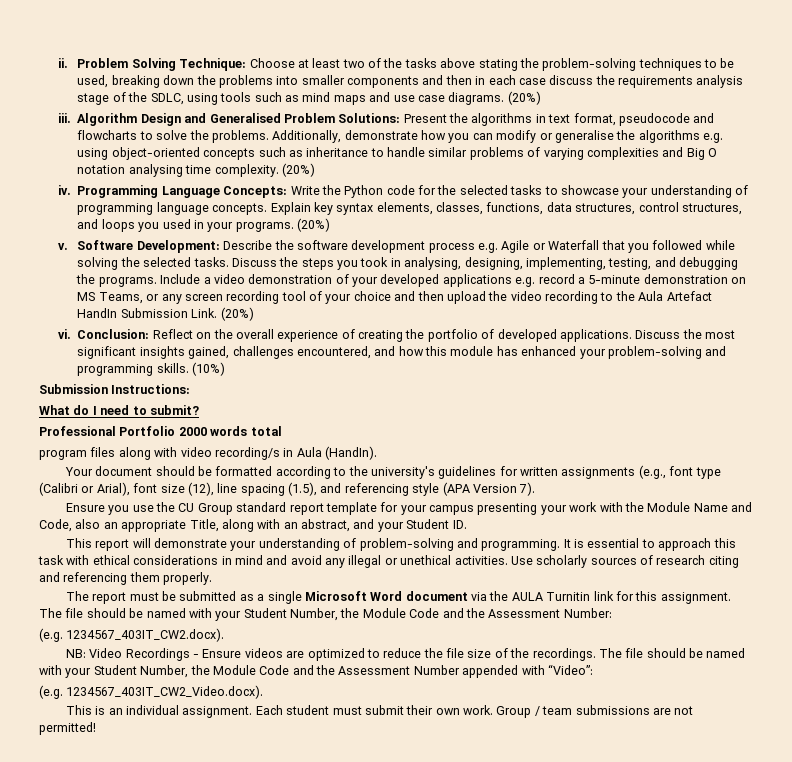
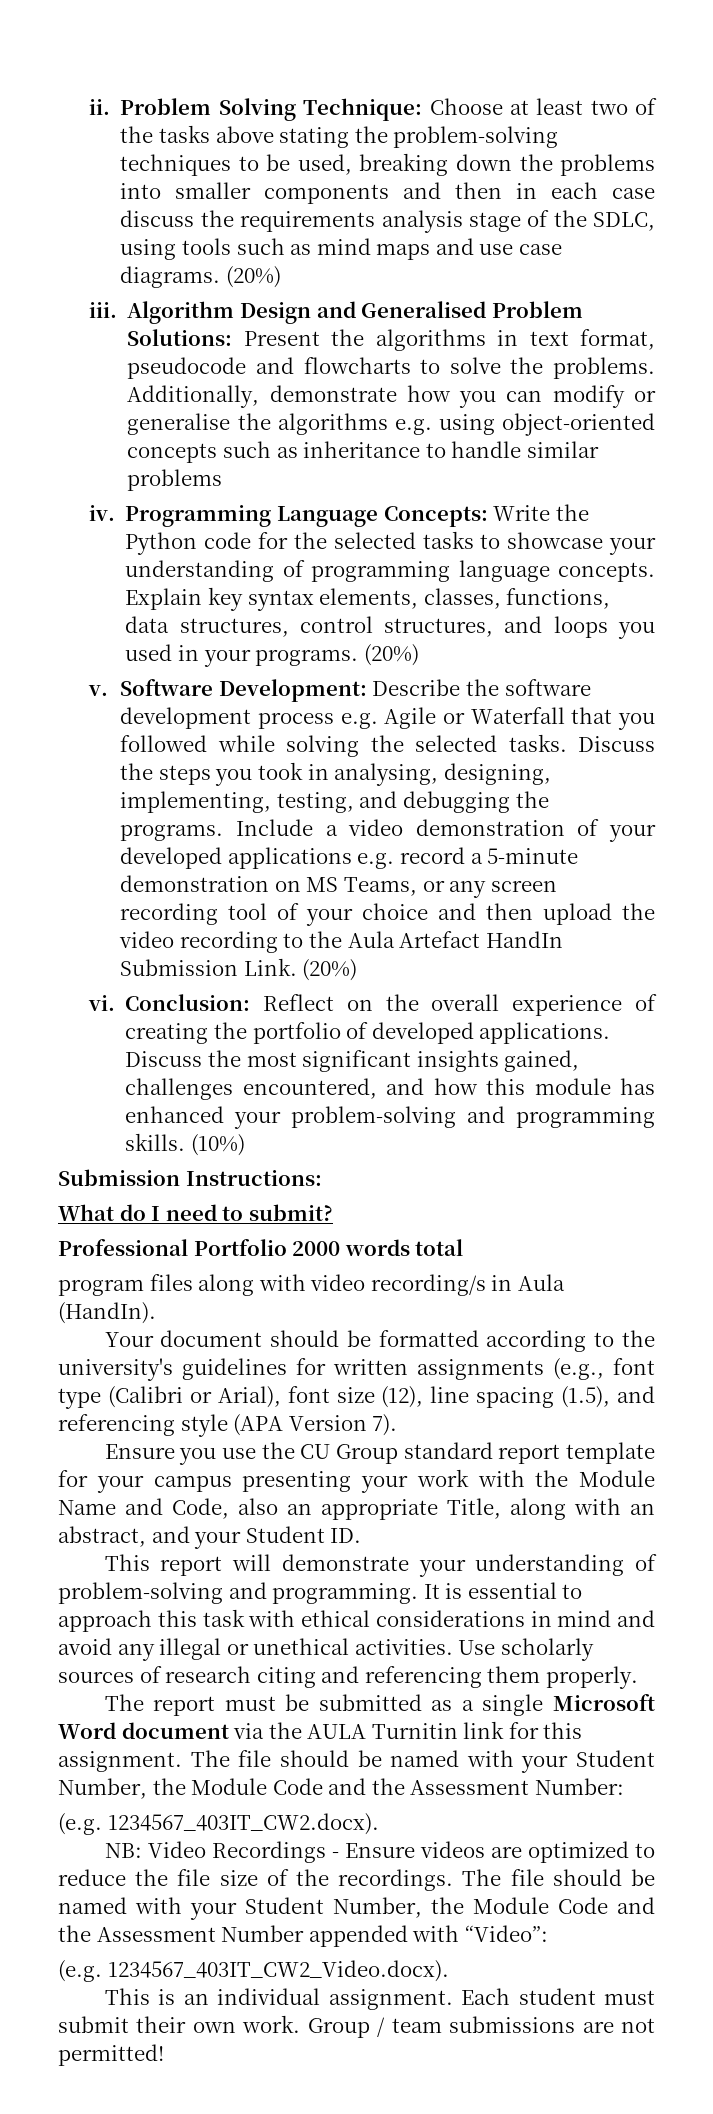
- Additionally, demonstrate how you can modify or generalise the algorithms e.g. using object-oriented concepts such as inheritance to handle similar problems of varying complexities and Big O notation analysing time complexity. (20%)
+ Additionally, demonstrate how you can modify or generalise the algorithms e.g. using object-oriented concepts such as inheritance to handle similar problems

